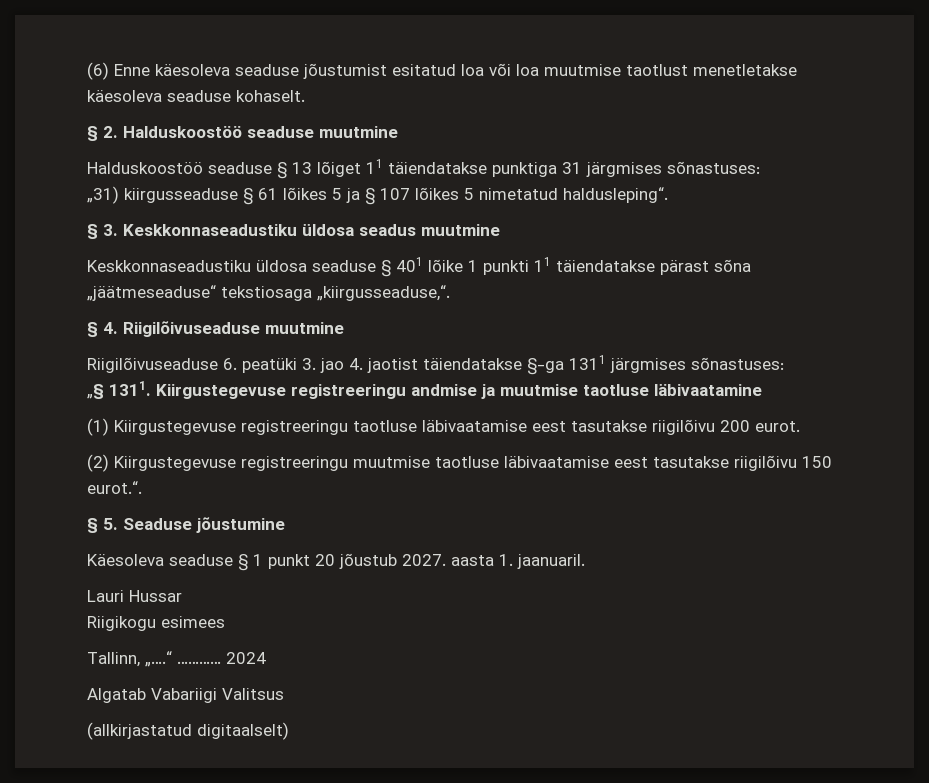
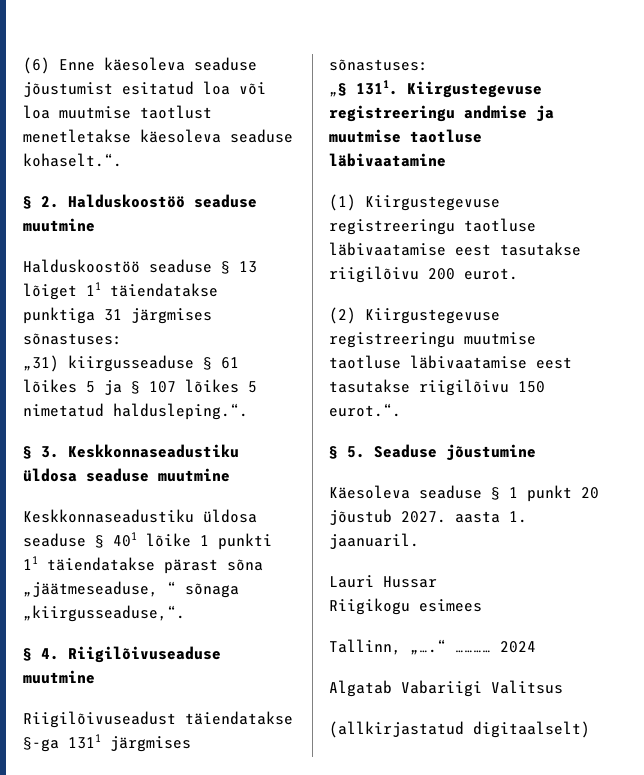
- (6) Enne käesoleva seaduse jõustumist esitatud loa või loa muutmise taotlust menetletakse käesoleva seaduse kohaselt.
+ (6) Enne käesoleva seaduse jõustumist esitatud loa või loa muutmise taotlust menetletakse käesoleva seaduse kohaselt.“.
- „31) kiirgusseaduse § 61 lõikes 5 ja § 107 lõikes 5 nimetatud haldusleping“.
+ „31) kiirgusseaduse § 61 lõikes 5 ja § 107 lõikes 5 nimetatud haldusleping.“.
- § 3. Keskkonnaseadustiku üldosa seadus muutmine
+ § 3. Keskkonnaseadustiku üldosa seaduse muutmine
- Keskkonnaseadustiku üldosa seaduse § 401 lõike 1 punkti 11 täiendatakse pärast sõna „jäätmeseaduse“ tekstiosaga „kiirgusseaduse,“.
+ Keskkonnaseadustiku üldosa seaduse § 401 lõike 1 punkti 11 täiendatakse pärast sõna „jäätmeseaduse, “ sõnaga „kiirgusseaduse,“.
- Riigilõivuseaduse 6. peatüki 3. jao 4. jaotist täiendatakse §-ga 1311 järgmises sõnastuses:
+ Riigilõivuseadust täiendatakse §-ga 1311 järgmises sõnastuses:

